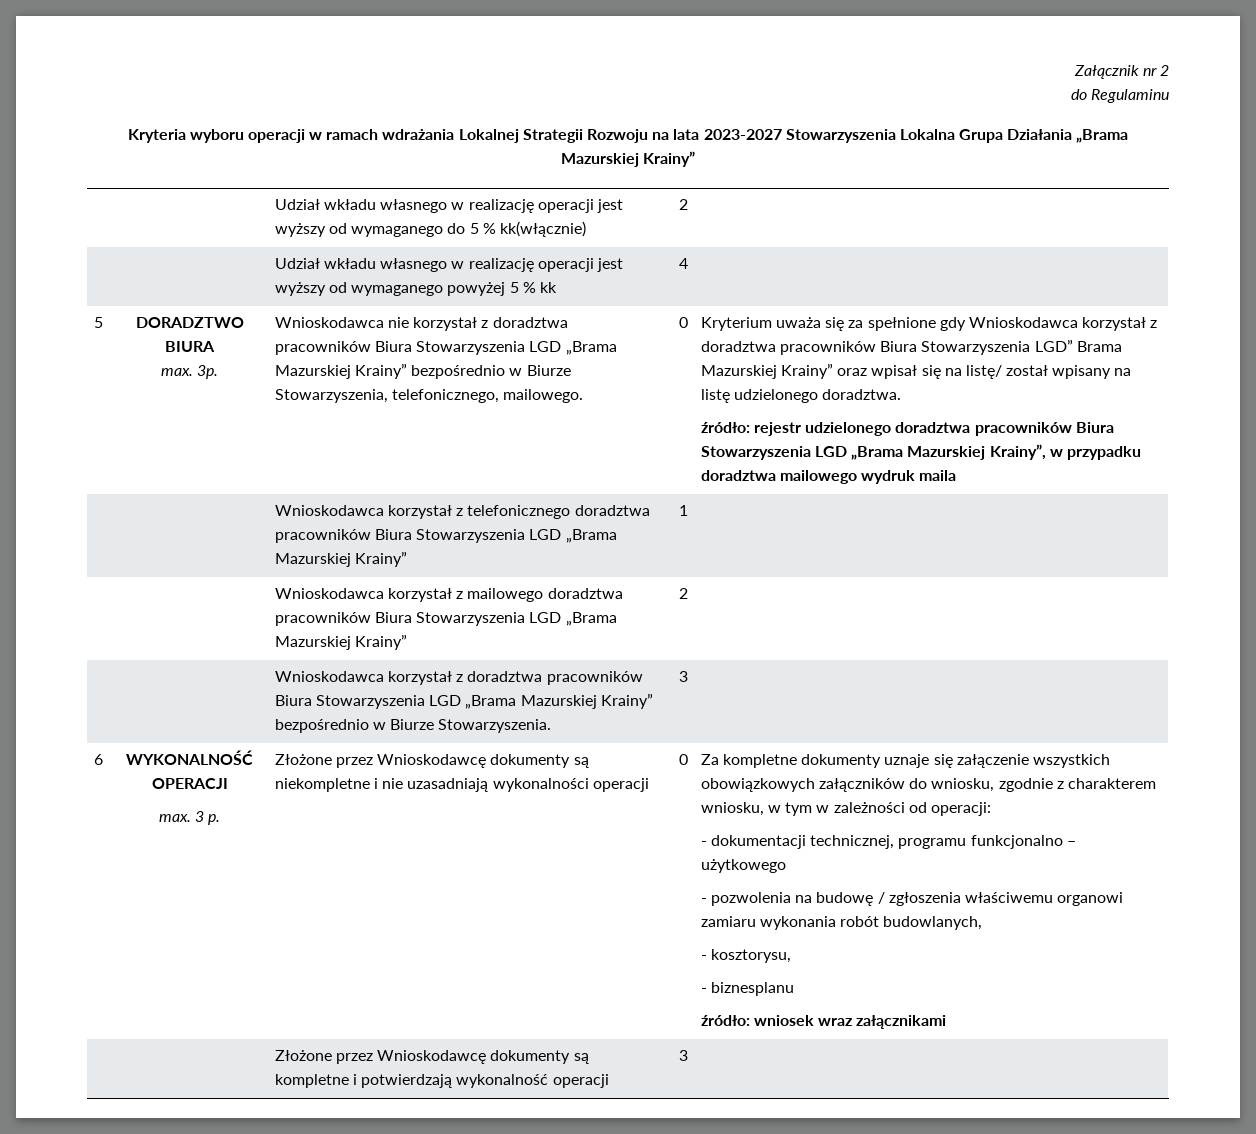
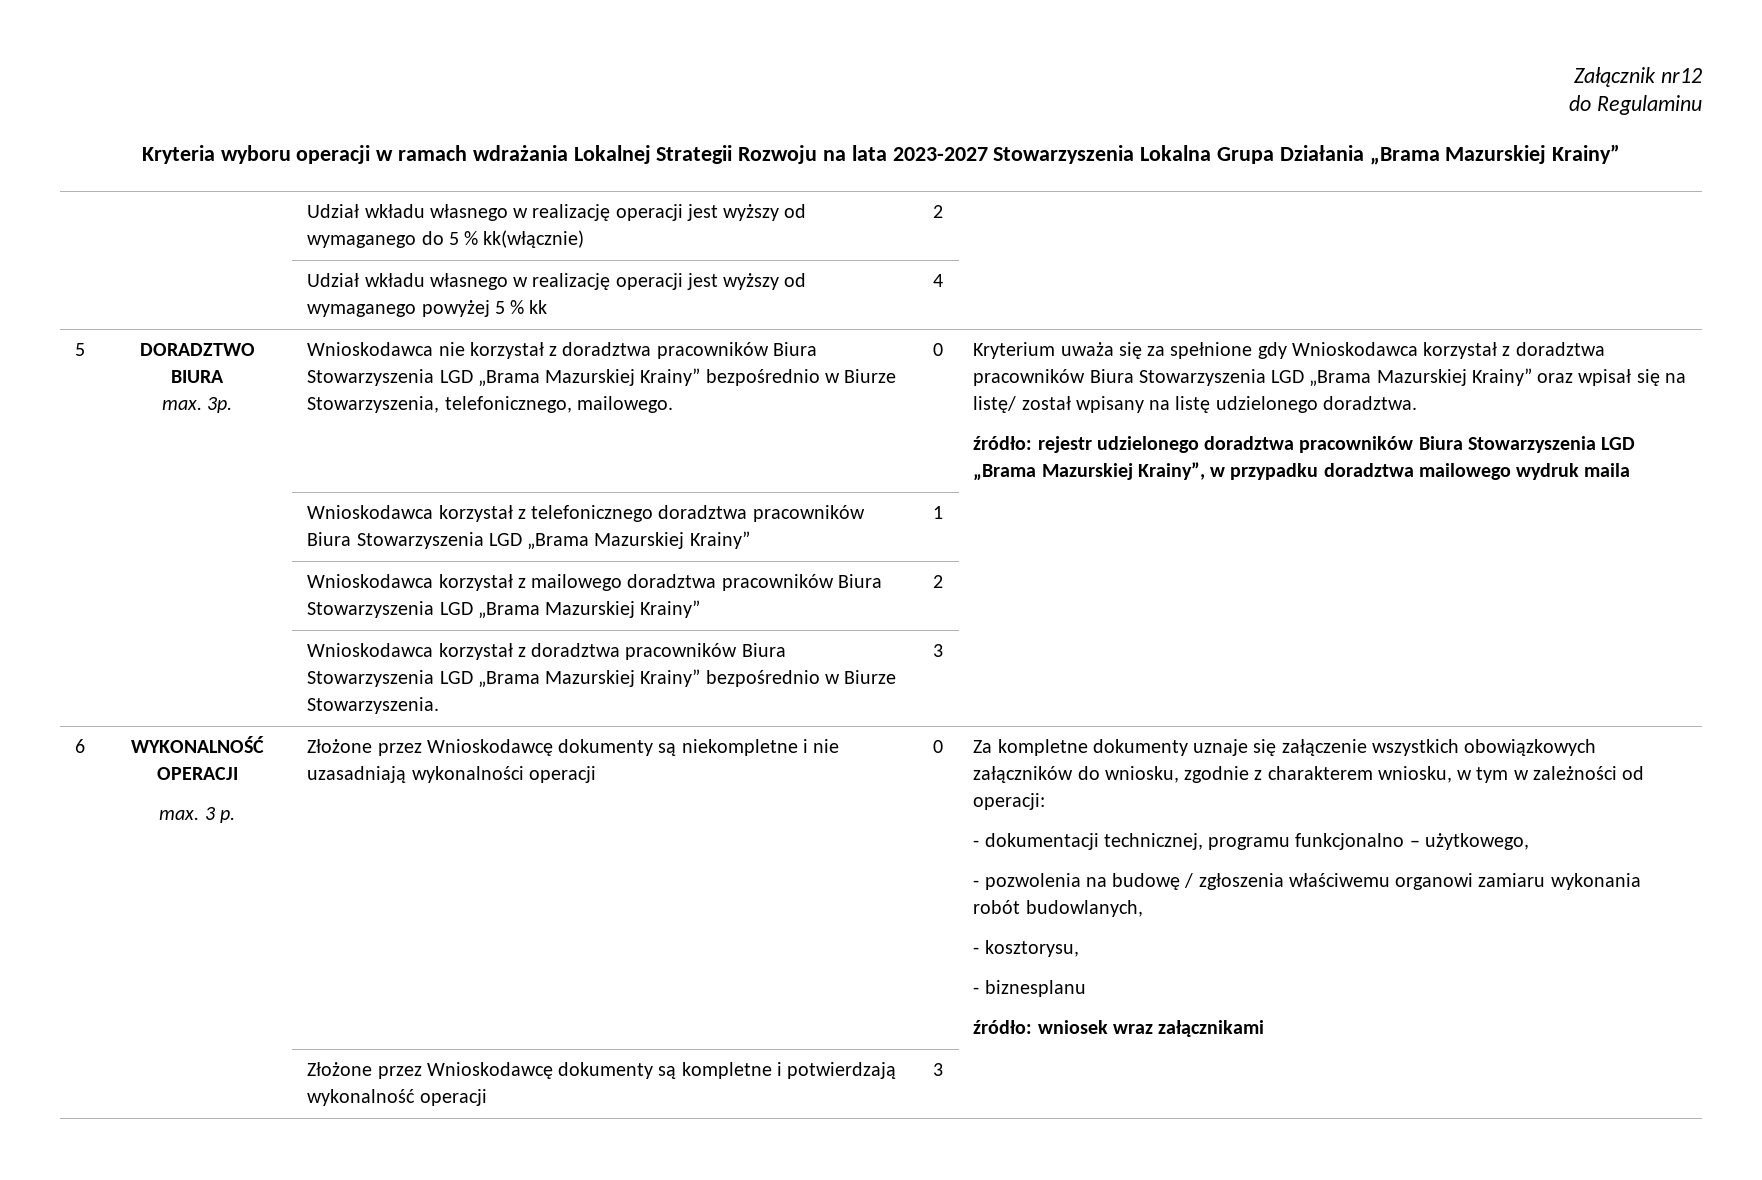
- Załącznik nr 2
+ Załącznik nr12
- Kryterium uważa się za spełnione gdy Wnioskodawca korzystał z doradztwa pracowników Biura Stowarzyszenia LGD” Brama Mazurskiej Krainy” oraz wpisał się na listę/ został wpisany na listę udzielonego doradztwa.
+ Kryterium uważa się za spełnione gdy Wnioskodawca korzystał z doradztwa pracowników Biura Stowarzyszenia LGD „Brama Mazurskiej Krainy” oraz wpisał się na listę/ został wpisany na listę udzielonego doradztwa.
- - dokumentacji technicznej, programu funkcjonalno – użytkowego
+ - dokumentacji technicznej, programu funkcjonalno – użytkowego,

